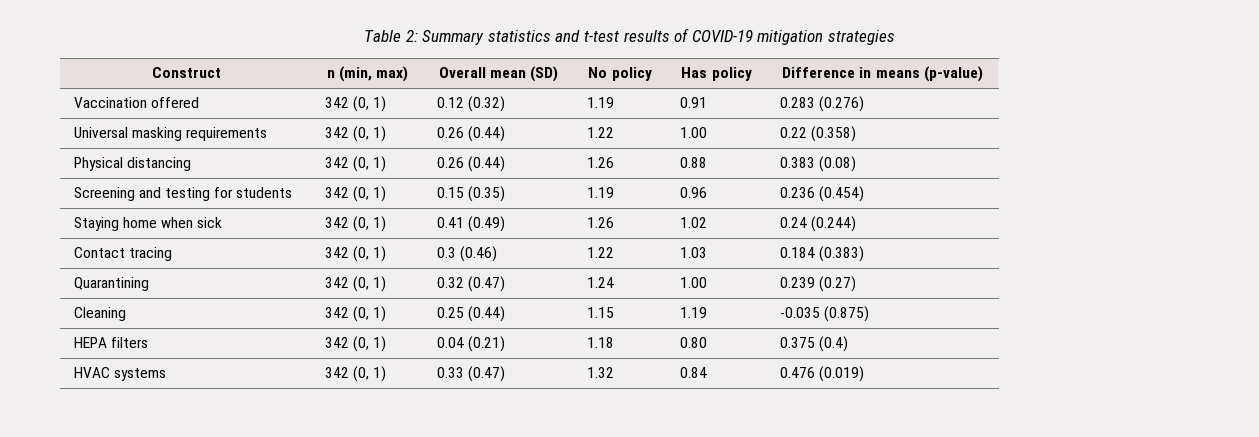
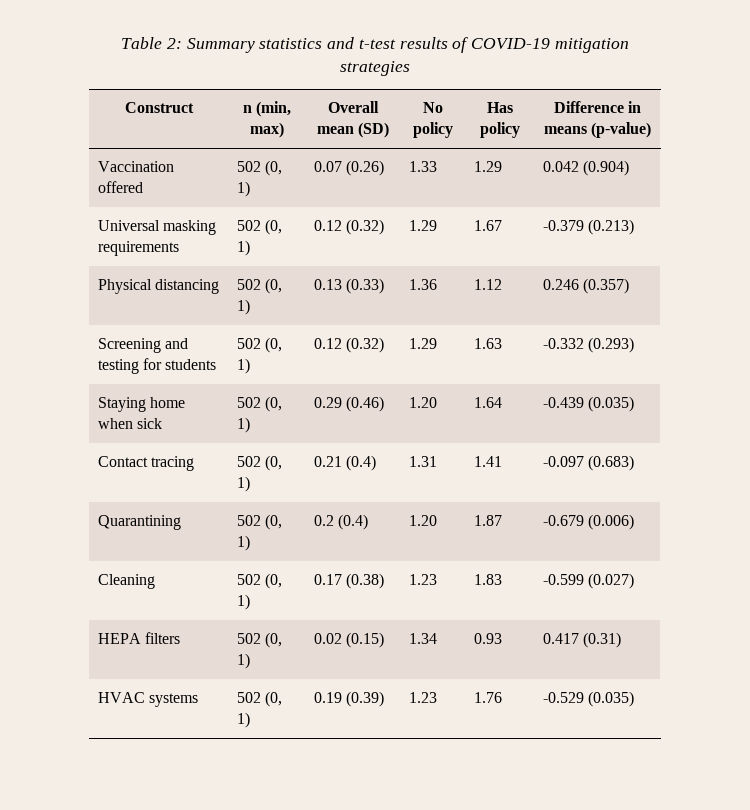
- Vaccination offered | 342 (0, 1) | 0.12 (0.32) | 1.19 | 0.91 | 0.283 (0.276)
- Universal masking requirements | 342 (0, 1) | 0.26 (0.44) | 1.22 | 1.00 | 0.22 (0.358)
+ Vaccination offered | 502 (0, 1) | 0.07 (0.26) | 1.33 | 1.29 | 0.042 (0.904)
+ Universal masking requirements | 502 (0, 1) | 0.12 (0.32) | 1.29 | 1.67 | -0.379 (0.213)
- Physical distancing | 342 (0, 1) | 0.26 (0.44) | 1.26 | 0.88 | 0.383 (0.08)
+ Physical distancing | 502 (0, 1) | 0.13 (0.33) | 1.36 | 1.12 | 0.246 (0.357)
- Screening and testing for students | 342 (0, 1) | 0.15 (0.35) | 1.19 | 0.96 | 0.236 (0.454)
+ Screening and testing for students | 502 (0, 1) | 0.12 (0.32) | 1.29 | 1.63 | -0.332 (0.293)
- Staying home when sick | 342 (0, 1) | 0.41 (0.49) | 1.26 | 1.02 | 0.24 (0.244)
+ Staying home when sick | 502 (0, 1) | 0.29 (0.46) | 1.20 | 1.64 | -0.439 (0.035)
- Contact tracing | 342 (0, 1) | 0.3 (0.46) | 1.22 | 1.03 | 0.184 (0.383)
+ Contact tracing | 502 (0, 1) | 0.21 (0.4) | 1.31 | 1.41 | -0.097 (0.683)
- Quarantining | 342 (0, 1) | 0.32 (0.47) | 1.24 | 1.00 | 0.239 (0.27)
+ Quarantining | 502 (0, 1) | 0.2 (0.4) | 1.20 | 1.87 | -0.679 (0.006)
- Cleaning | 342 (0, 1) | 0.25 (0.44) | 1.15 | 1.19 | -0.035 (0.875)
+ Cleaning | 502 (0, 1) | 0.17 (0.38) | 1.23 | 1.83 | -0.599 (0.027)
- HEPA filters | 342 (0, 1) | 0.04 (0.21) | 1.18 | 0.80 | 0.375 (0.4)
+ HEPA filters | 502 (0, 1) | 0.02 (0.15) | 1.34 | 0.93 | 0.417 (0.31)
- HVAC systems | 342 (0, 1) | 0.33 (0.47) | 1.32 | 0.84 | 0.476 (0.019)
+ HVAC systems | 502 (0, 1) | 0.19 (0.39) | 1.23 | 1.76 | -0.529 (0.035)

